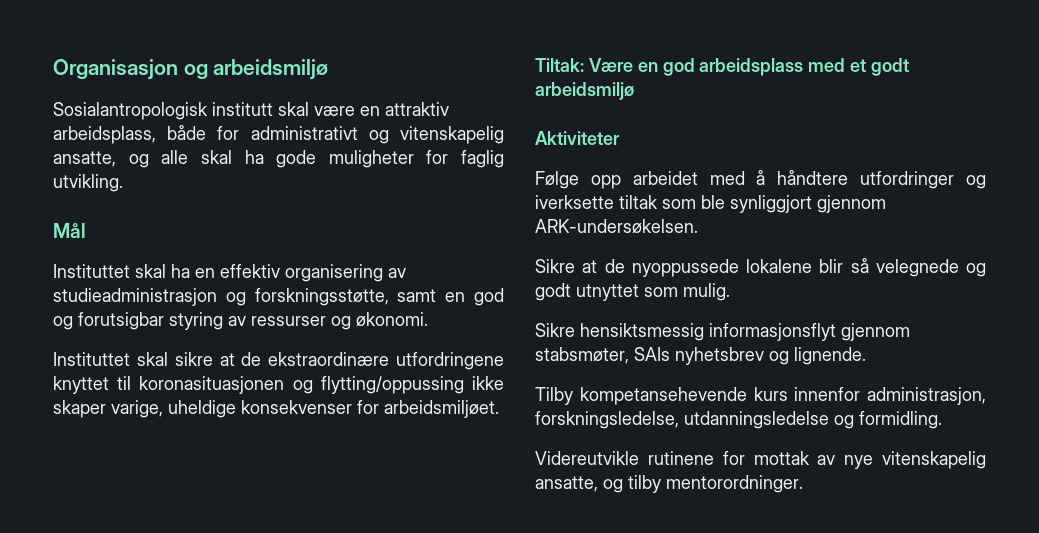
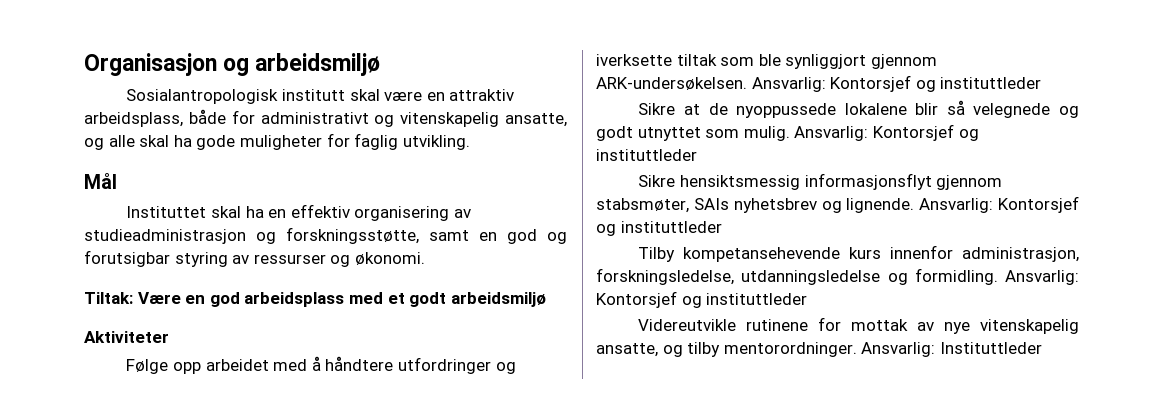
- Instituttet skal sikre at de ekstraordinære utfordringene knyttet til koronasituasjonen og flytting/oppussing ikke skaper varige, uheldige konsekvenser for arbeidsmiljøet.
- Følge opp arbeidet med å håndtere utfordringer og iverksette tiltak som ble synliggjort gjennom ARK-undersøkelsen.
+ Følge opp arbeidet med å håndtere utfordringer og iverksette tiltak som ble synliggjort gjennom ARK-undersøkelsen. Ansvarlig: Kontorsjef og instituttleder
- Sikre at de nyoppussede lokalene blir så velegnede og godt utnyttet som mulig.
+ Sikre at de nyoppussede lokalene blir så velegnede og godt utnyttet som mulig. Ansvarlig: Kontorsjef og instituttleder
- Sikre hensiktsmessig informasjonsflyt gjennom stabsmøter, SAIs nyhetsbrev og lignende.
+ Sikre hensiktsmessig informasjonsflyt gjennom stabsmøter, SAIs nyhetsbrev og lignende. Ansvarlig: Kontorsjef og instituttleder
- Tilby kompetansehevende kurs innenfor administrasjon, forskningsledelse, utdanningsledelse og formidling.
+ Tilby kompetansehevende kurs innenfor administrasjon, forskningsledelse, utdanningsledelse og formidling. Ansvarlig: Kontorsjef og instituttleder
+ Ansvarlig: Instituttleder

